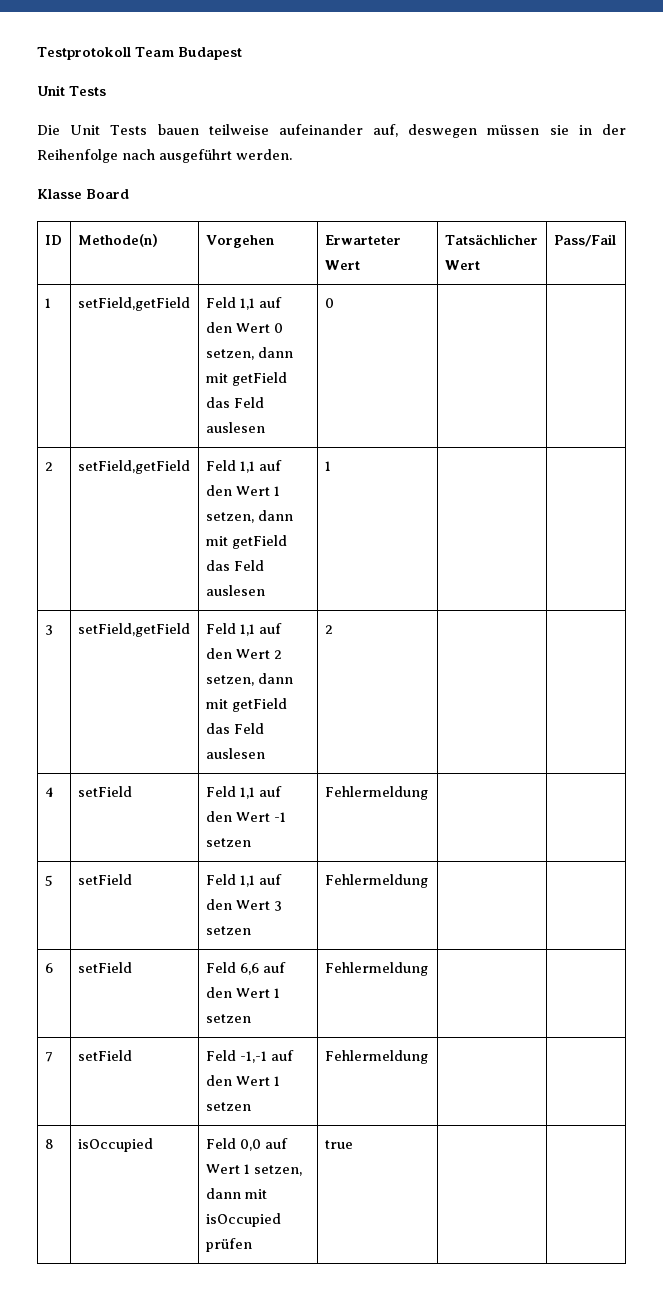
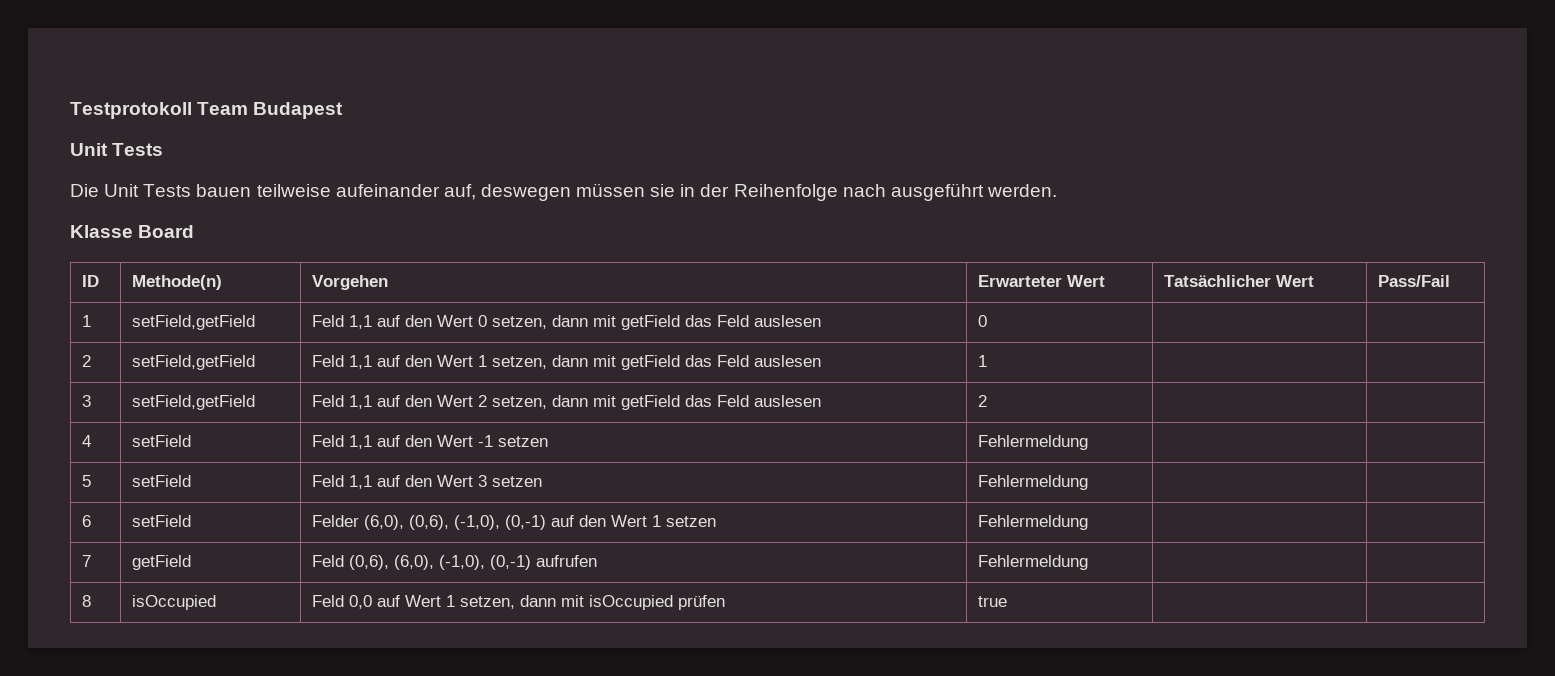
- 6 | setField | Feld 6,6 auf den Wert 1 setzen | Fehlermeldung | |
+ 6 | setField | Felder (6,0), (0,6), (-1,0), (0,-1) auf den Wert 1 setzen | Fehlermeldung | |
- 7 | setField | Feld -1,-1 auf den Wert 1 setzen | Fehlermeldung | |
+ 7 | getField | Feld (0,6), (6,0), (-1,0), (0,-1) aufrufen | Fehlermeldung | |

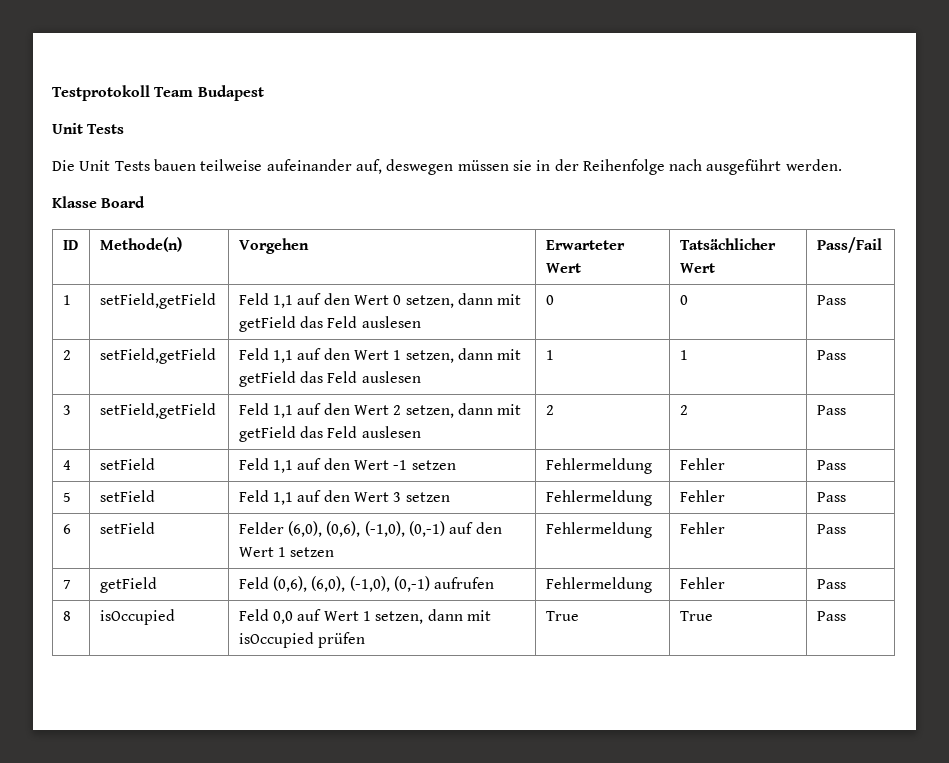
- 1 | setField,getField | Feld 1,1 auf den Wert 0 setzen, dann mit getField das Feld auslesen | 0 | |
+ 1 | setField,getField | Feld 1,1 auf den Wert 0 setzen, dann mit getField das Feld auslesen | 0 | 0 | Pass
- 2 | setField,getField | Feld 1,1 auf den Wert 1 setzen, dann mit getField das Feld auslesen | 1 | |
+ 2 | setField,getField | Feld 1,1 auf den Wert 1 setzen, dann mit getField das Feld auslesen | 1 | 1 | Pass
- 3 | setField,getField | Feld 1,1 auf den Wert 2 setzen, dann mit getField das Feld auslesen | 2 | |
+ 3 | setField,getField | Feld 1,1 auf den Wert 2 setzen, dann mit getField das Feld auslesen | 2 | 2 | Pass
- 4 | setField | Feld 1,1 auf den Wert -1 setzen | Fehlermeldung | |
+ 4 | setField | Feld 1,1 auf den Wert -1 setzen | Fehlermeldung | Fehler | Pass
- 5 | setField | Feld 1,1 auf den Wert 3 setzen | Fehlermeldung | |
+ 5 | setField | Feld 1,1 auf den Wert 3 setzen | Fehlermeldung | Fehler | Pass
- 6 | setField | Felder (6,0), (0,6), (-1,0), (0,-1) auf den Wert 1 setzen | Fehlermeldung | |
+ 6 | setField | Felder (6,0), (0,6), (-1,0), (0,-1) auf den Wert 1 setzen | Fehlermeldung | Fehler | Pass
- 7 | getField | Feld (0,6), (6,0), (-1,0), (0,-1) aufrufen | Fehlermeldung | |
+ 7 | getField | Feld (0,6), (6,0), (-1,0), (0,-1) aufrufen | Fehlermeldung | Fehler | Pass
- 8 | isOccupied | Feld 0,0 auf Wert 1 setzen, dann mit isOccupied prüfen | true | |
+ 8 | isOccupied | Feld 0,0 auf Wert 1 setzen, dann mit isOccupied prüfen | True | True | Pass

